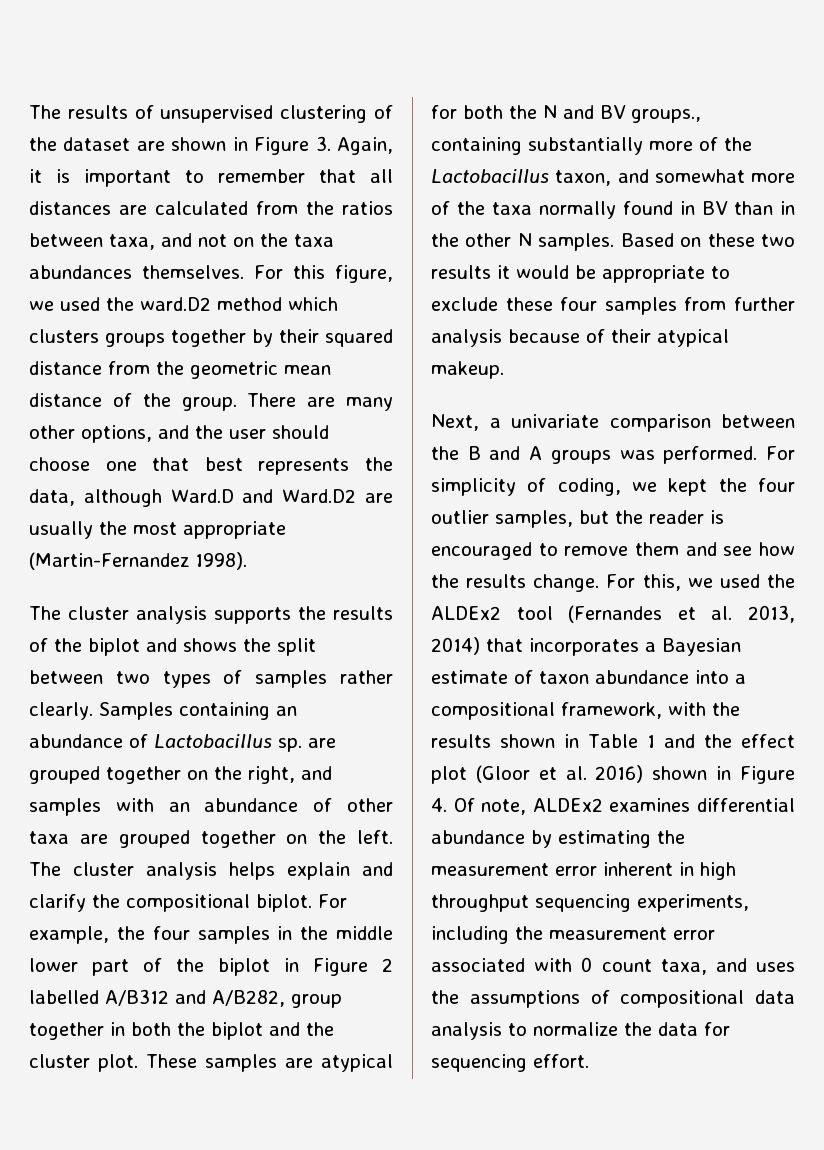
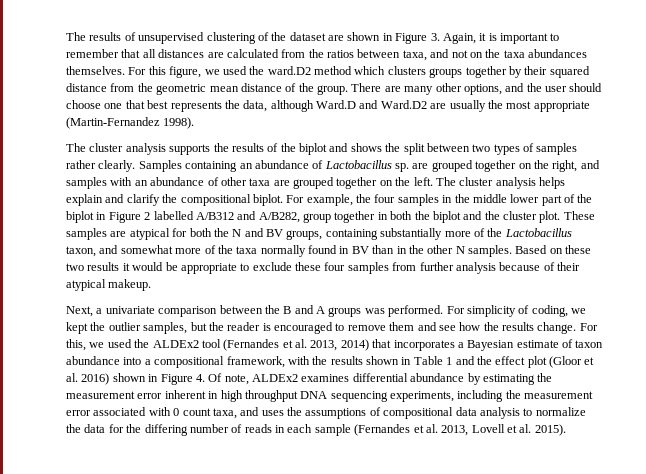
- These samples are atypical for both the N and BV groups., containing substantially more of the Lactobacillus taxon, and somewhat more of the taxa normally found in BV than in the other N samples.
+ These samples are atypical for both the N and BV groups, containing substantially more of the Lactobacillus taxon, and somewhat more of the taxa normally found in BV than in the other N samples.
- For simplicity of coding, we kept the four outlier samples, but the reader is encouraged to remove them and see how the results change.
+ For simplicity of coding, we kept the outlier samples, but the reader is encouraged to remove them and see how the results change.
- For this, we used the ALDEx2 tool (Fernandes et al. 2013, 2014) that incorporates a Bayesian estimate of taxon abundance into a compositional framework, with the results shown in Table 1 and the effect plot (Gloor et al. 2016) shown in Figure 4. Of note, ALDEx2 examines differential abundance by estimating the measurement error inherent in high throughput sequencing experiments, including the measurement error associated with 0 count taxa, and uses the assumptions of compositional data analysis to normalize the data for sequencing effort.
+ For this, we used the ALDEx2 tool (Fernandes et al. 2013, 2014) that incorporates a Bayesian estimate of taxon abundance into a compositional framework, with the results shown in Table 1 and the effect plot (Gloor et al. 2016) shown in Figure 4. Of note, ALDEx2 examines differential abundance by estimating the measurement error inherent in high throughput DNA sequencing experiments, including the measurement error associated with 0 count taxa, and uses the assumptions of compositional data analysis to normalize the data for the differing number of reads in each sample (Fernandes et al. 2013, Lovell et al. 2015).

